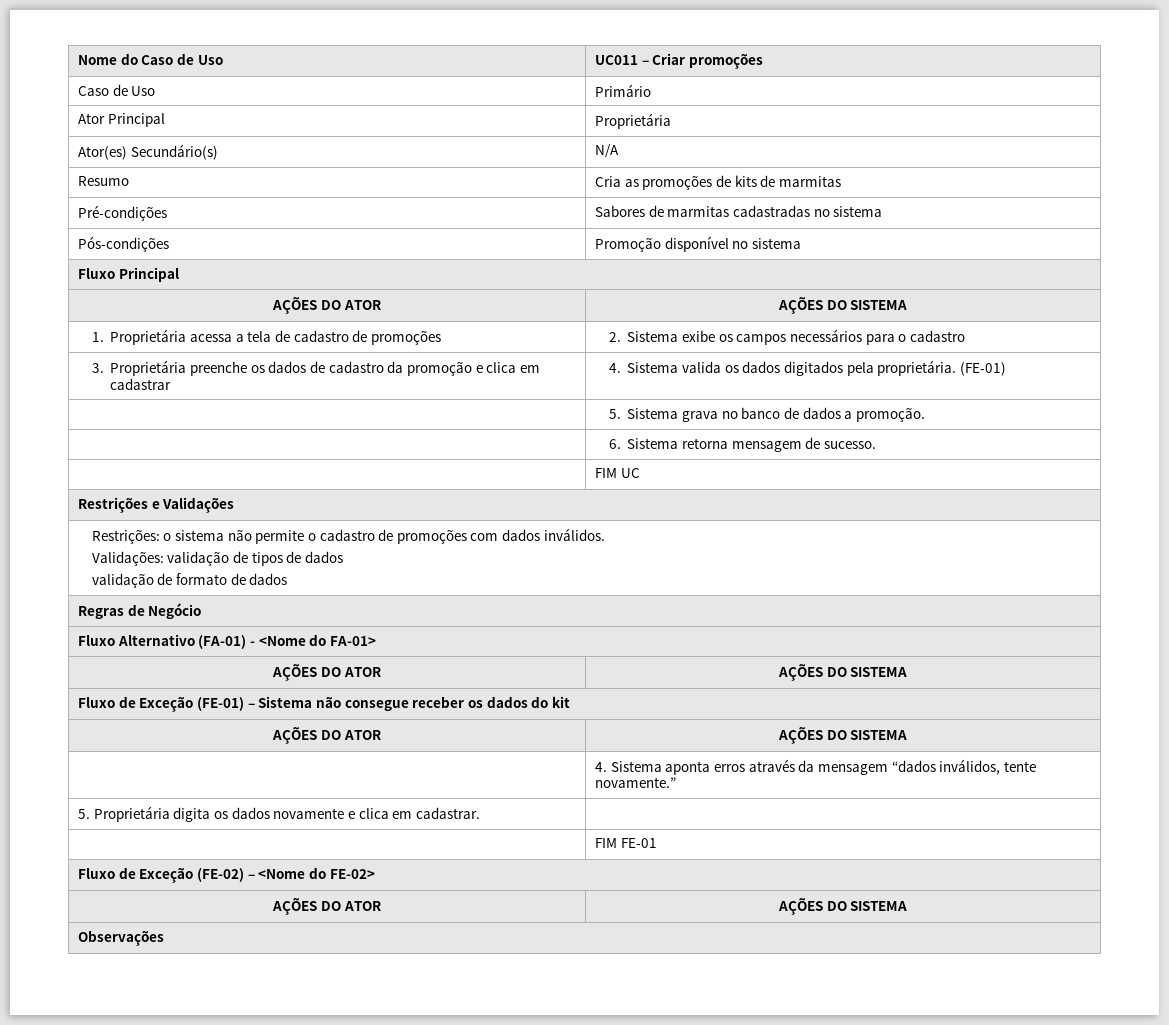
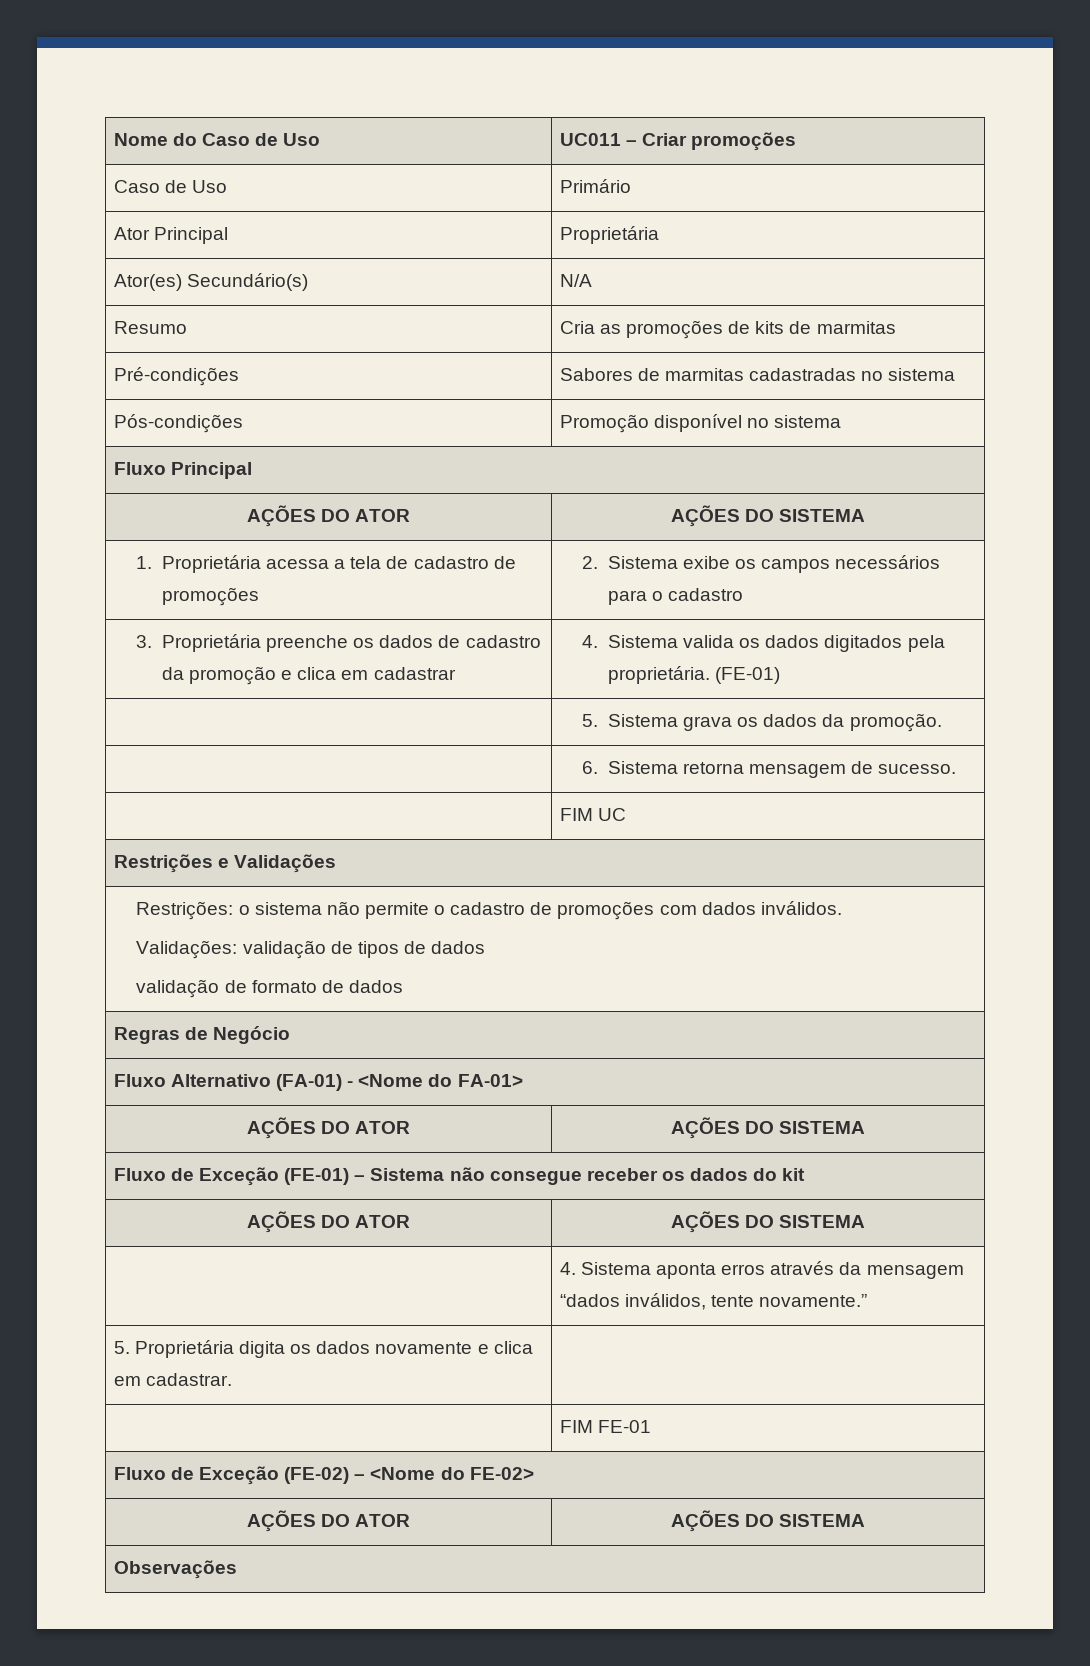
- | 5. Sistema grava no banco de dados a promoção.
+ | 5. Sistema grava os dados da promoção.

